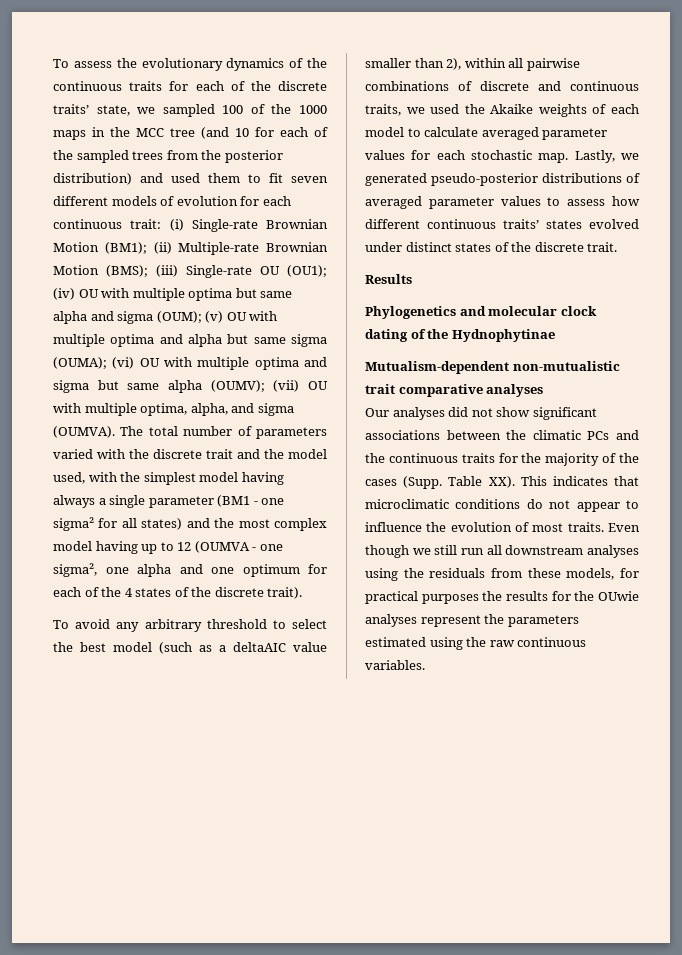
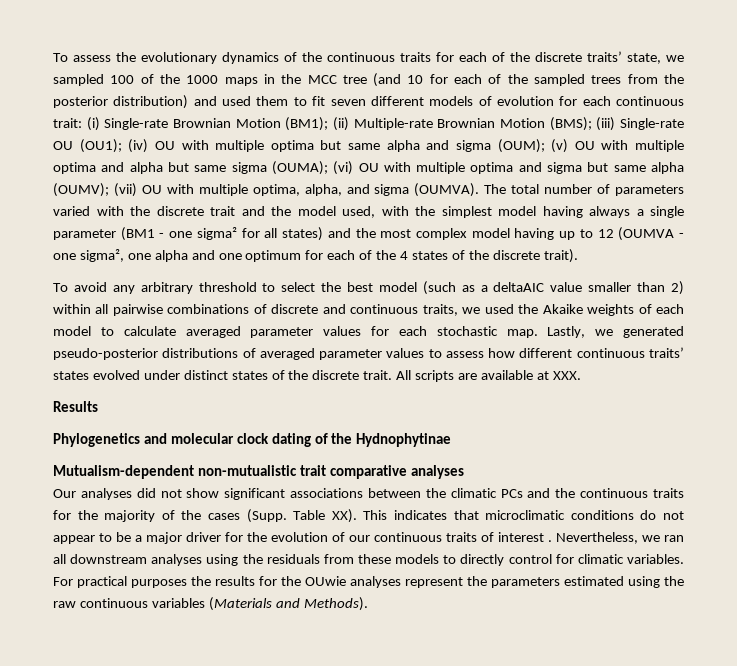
- To avoid any arbitrary threshold to select the best model (such as a deltaAIC value smaller than 2), within all pairwise combinations of discrete and continuous traits, we used the Akaike weights of each model to calculate averaged parameter values for each stochastic map.
+ To avoid any arbitrary threshold to select the best model (such as a deltaAIC value smaller than 2) within all pairwise combinations of discrete and continuous traits, we used the Akaike weights of each model to calculate averaged parameter values for each stochastic map.
+ All scripts are available at XXX.
- Table XX). This indicates that microclimatic conditions do not appear to influence the evolution of most traits. Even though we still run all downstream analyses using the residuals from these models, for practical purposes the results for the OUwie analyses represent the parameters estimated using the raw continuous variables.
+ Table XX). This indicates that microclimatic conditions do not appear to be a major driver for the evolution of our continuous traits of interest . Nevertheless, we ran all downstream analyses using the residuals from these models to directly control for climatic variables. For practical purposes the results for the OUwie analyses represent the parameters estimated using the raw continuous variables (Materials and Methods).

